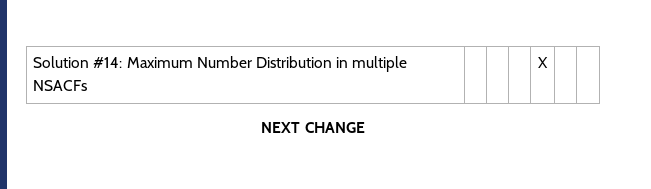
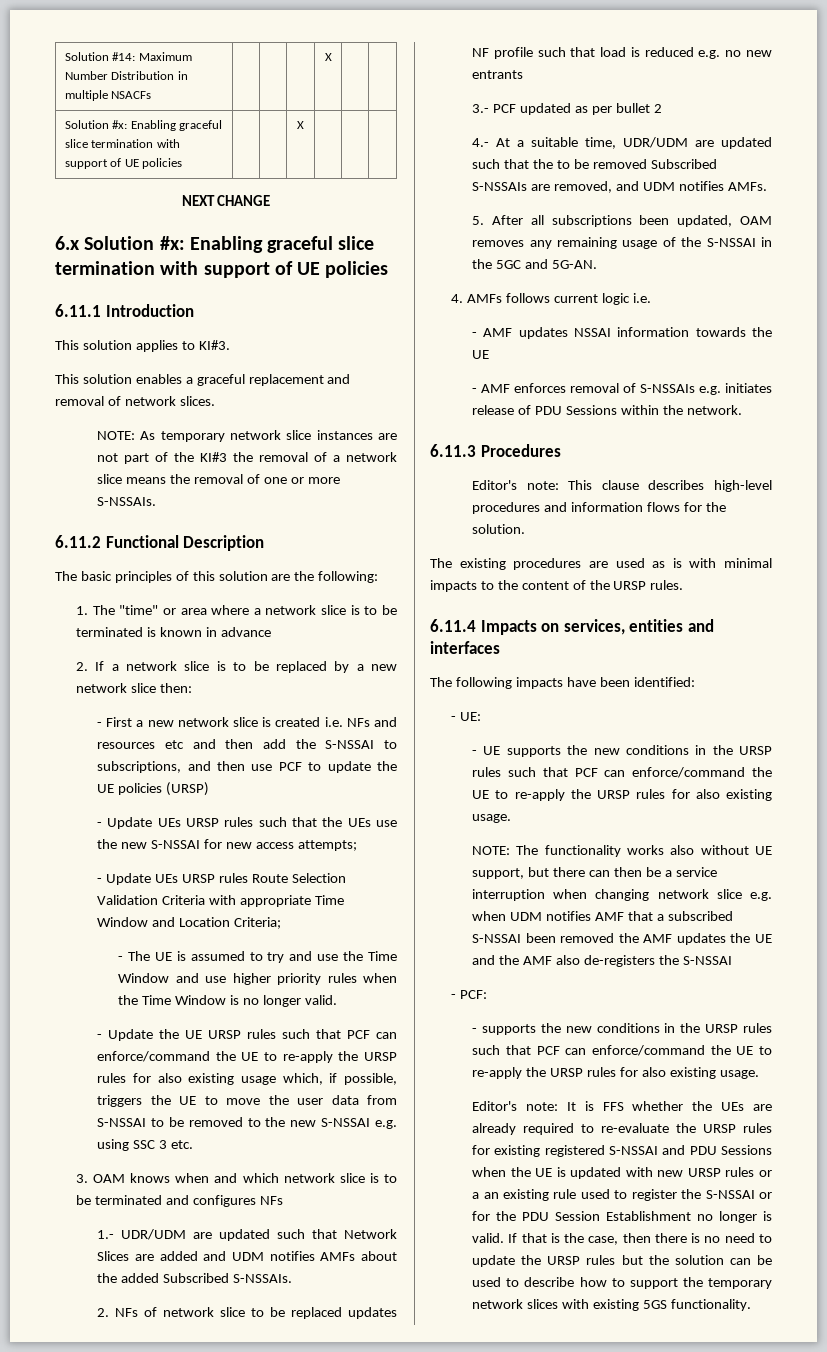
+ Solution #x: Enabling graceful slice termination with support of UE policies | | | X | | |
  NEXT CHANGE
+ 6.x Solution #x: Enabling graceful slice termination with support of UE policies
+ 6.11.1 Introduction
+ This solution applies to KI#3.
+ This solution enables a graceful replacement and removal of network slices.
+ NOTE: As temporary network slice instances are not part of the KI#3 the removal of a network slice means the removal of one or more S-NSSAIs.
+ 6.11.2 Functional Description
+ The basic principles of this solution are the following:
+ 1. The "time" or area where a network slice is to be terminated is known in advance
+ 2. If a network slice is to be replaced by a new network slice then:
+ - First a new network slice is created i.e. NFs and resources etc and then add the S-NSSAI to subscriptions, and then use PCF to update the UE policies (URSP)
+ - Update UEs URSP rules such that the UEs use the new S-NSSAI for new access attempts;
+ - Update UEs URSP rules Route Selection Validation Criteria with appropriate Time Window and Location Criteria;
+ - The UE is assumed to try and use the Time Window and use higher priority rules when the Time Window is no longer valid.
+ - Update the UE URSP rules such that PCF can enforce/command the UE to re-apply the URSP rules for also existing usage which, if possible, triggers the UE to move the user data from S-NSSAI to be removed to the new S-NSSAI e.g. using SSC 3 etc.
+ 3. OAM knows when and which network slice is to be terminated and configures NFs
+ 1.- UDR/UDM are updated such that Network Slices are added and UDM notifies AMFs about the added Subscribed S-NSSAIs.
+ 2. NFs of network slice to be replaced updates NF profile such that load is reduced e.g. no new entrants
+ 3.- PCF updated as per bullet 2
+ 4.- At a suitable time, UDR/UDM are updated such that the to be removed Subscribed S-NSSAIs are removed, and UDM notifies AMFs.
+ 5. After all subscriptions been updated, OAM removes any remaining usage of the S-NSSAI in the 5GC and 5G-AN.
+ 4. AMFs follows current logic i.e.
+ - AMF updates NSSAI information towards the UE
+ - AMF enforces removal of S-NSSAIs e.g. initiates release of PDU Sessions within the network.
+ 6.11.3 Procedures
+ Editor's note: This clause describes high-level procedures and information flows for the solution.
+ The existing procedures are used as is with minimal impacts to the content of the URSP rules.
+ 6.11.4 Impacts on services, entities and interfaces
+ The following impacts have been identified:
+ - UE:
+ - UE supports the new conditions in the URSP rules such that PCF can enforce/command the UE to re-apply the URSP rules for also existing usage.
+ NOTE: The functionality works also without UE support, but there can then be a service interruption when changing network slice e.g. when UDM notifies AMF that a subscribed S-NSSAI been removed the AMF updates the UE and the AMF also de-registers the S-NSSAI
+ - PCF:
+ - supports the new conditions in the URSP rules such that PCF can enforce/command the UE to re-apply the URSP rules for also existing usage.
+ Editor's note: It is FFS whether the UEs are already required to re-evaluate the URSP rules for existing registered S-NSSAI and PDU Sessions when the UE is updated with new URSP rules or a an existing rule used to register the S-NSSAI or for the PDU Session Establishment no longer is valid. If that is the case, then there is no need to update the URSP rules but the solution can be used to describe how to support the temporary network slices with existing 5GS functionality.

